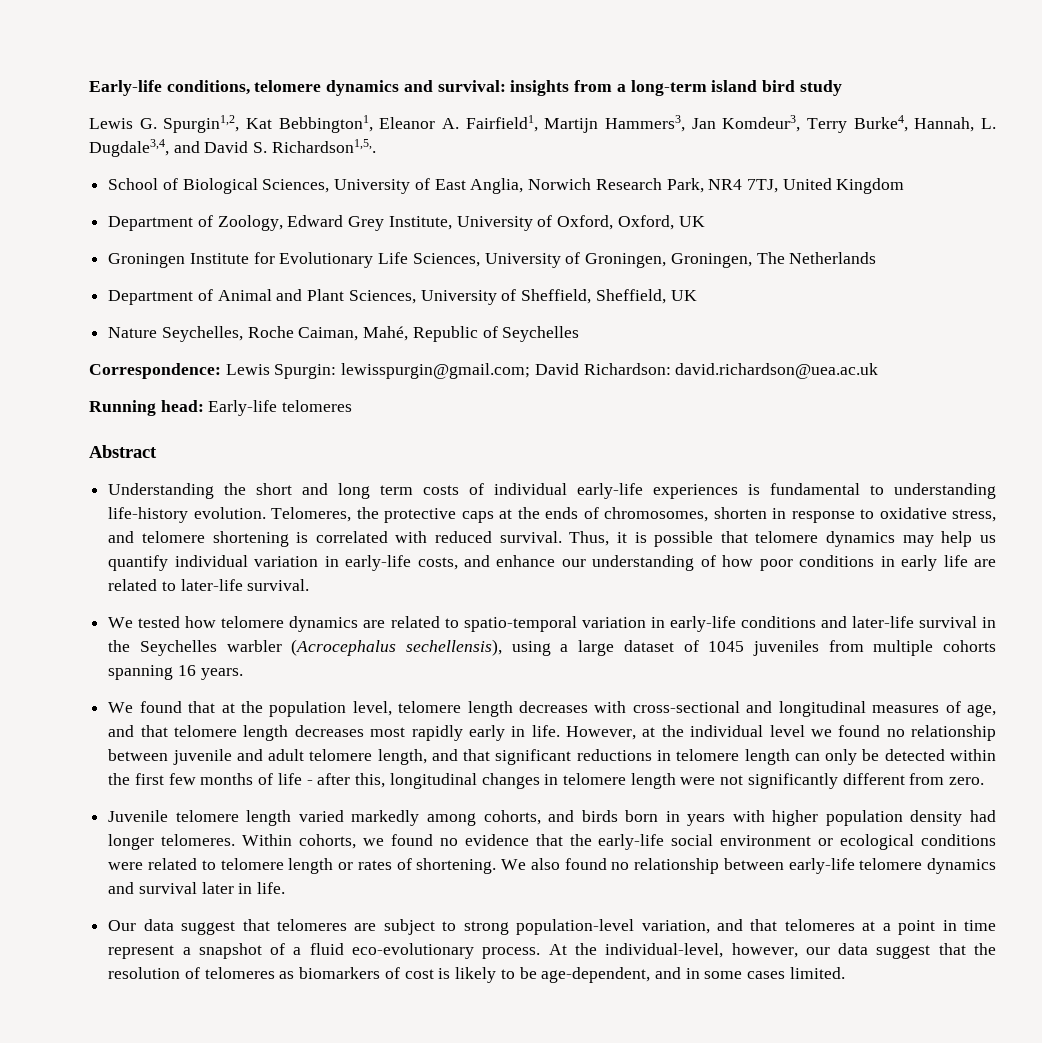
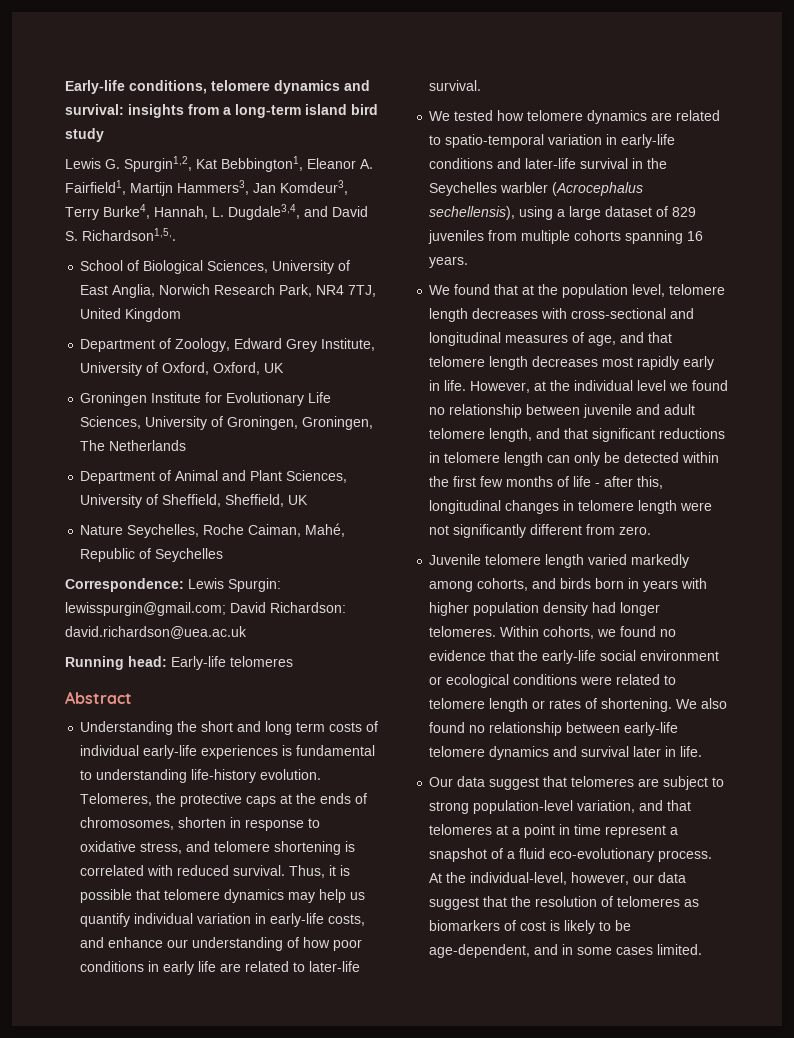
- We tested how telomere dynamics are related to spatio-temporal variation in early-life conditions and later-life survival in the Seychelles warbler (Acrocephalus sechellensis), using a large dataset of 1045 juveniles from multiple cohorts spanning 16 years.
+ We tested how telomere dynamics are related to spatio-temporal variation in early-life conditions and later-life survival in the Seychelles warbler (Acrocephalus sechellensis), using a large dataset of 829 juveniles from multiple cohorts spanning 16 years.

